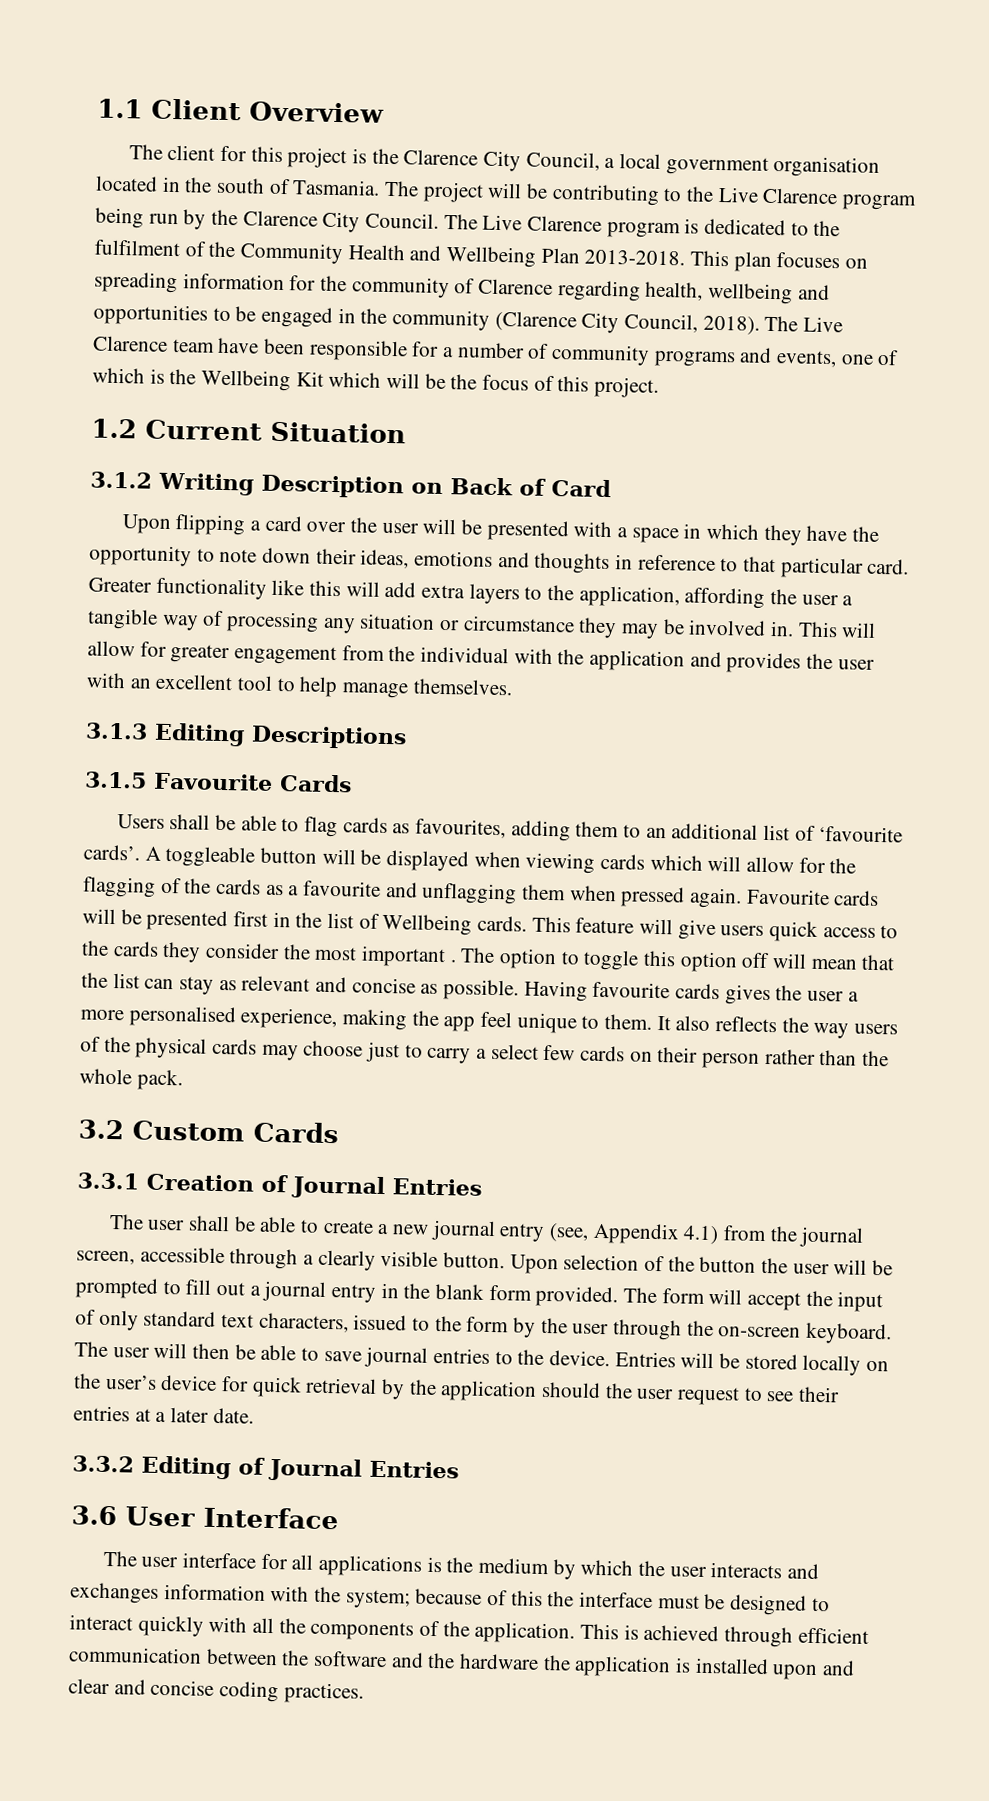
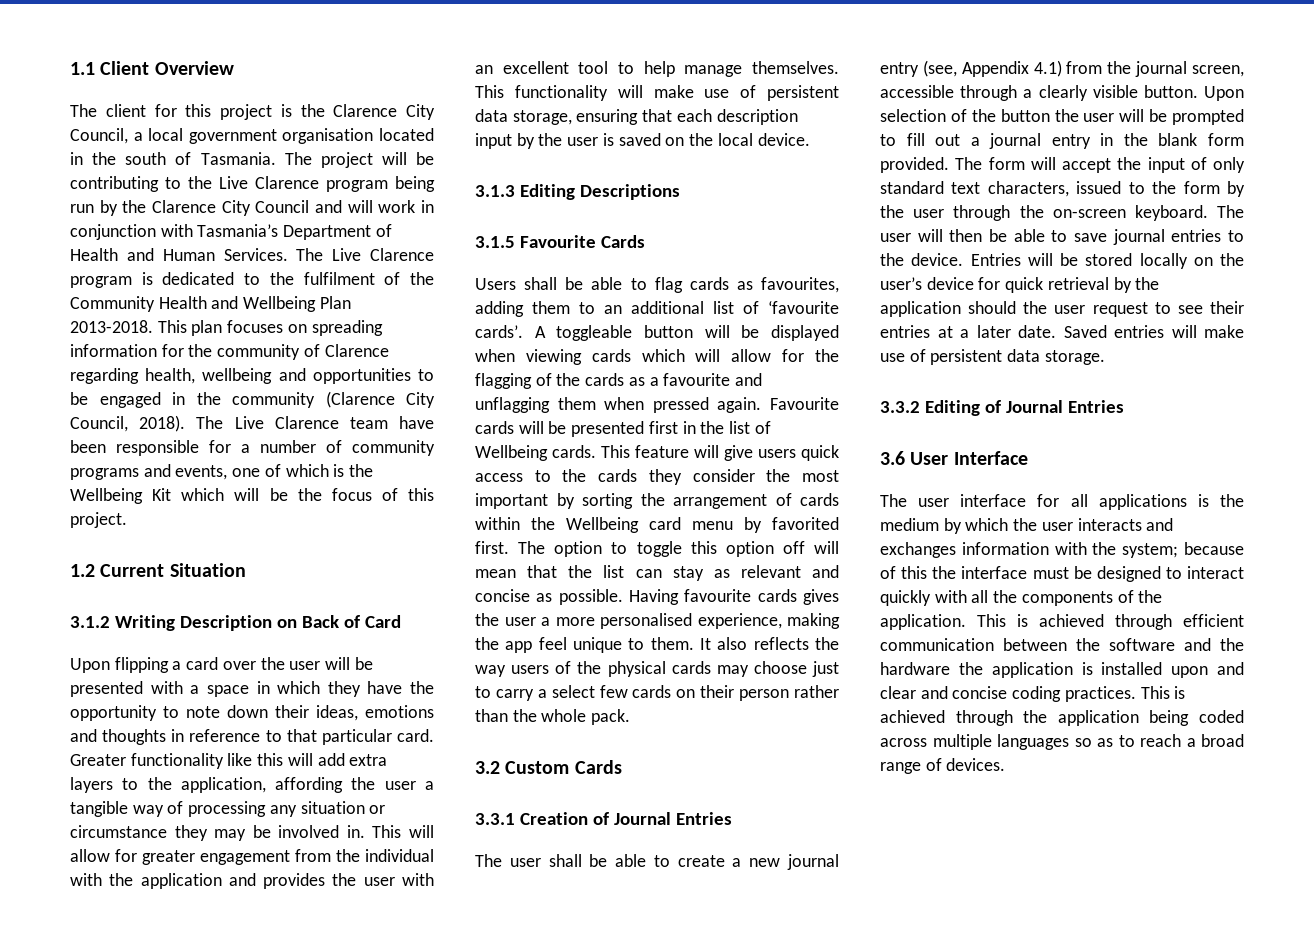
- The project will be contributing to the Live Clarence program being run by the Clarence City Council.
+ The project will be contributing to the Live Clarence program being run by the Clarence City Council and will work in conjunction with Tasmania’s Department of Health and Human Services.
+ This functionality will make use of persistent data storage, ensuring that each description input by the user is saved on the local device.
- This feature will give users quick access to the cards they consider the most important .
+ This feature will give users quick access to the cards they consider the most important by sorting the arrangement of cards within the Wellbeing card menu by favorited first.
+ Saved entries will make use of persistent data storage.
+ This is achieved through the application being coded across multiple languages so as to reach a broad range of devices.

